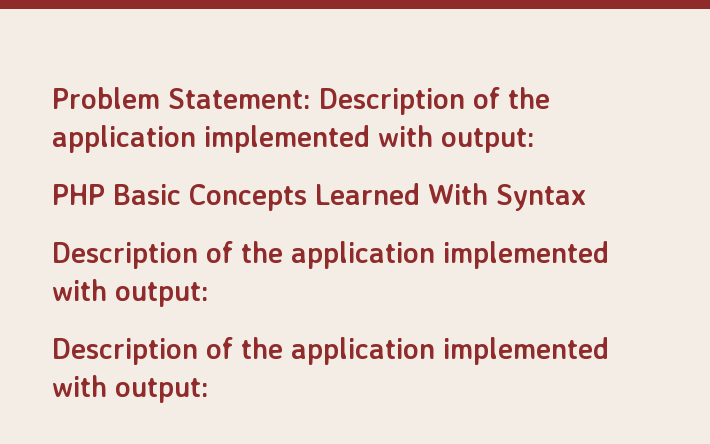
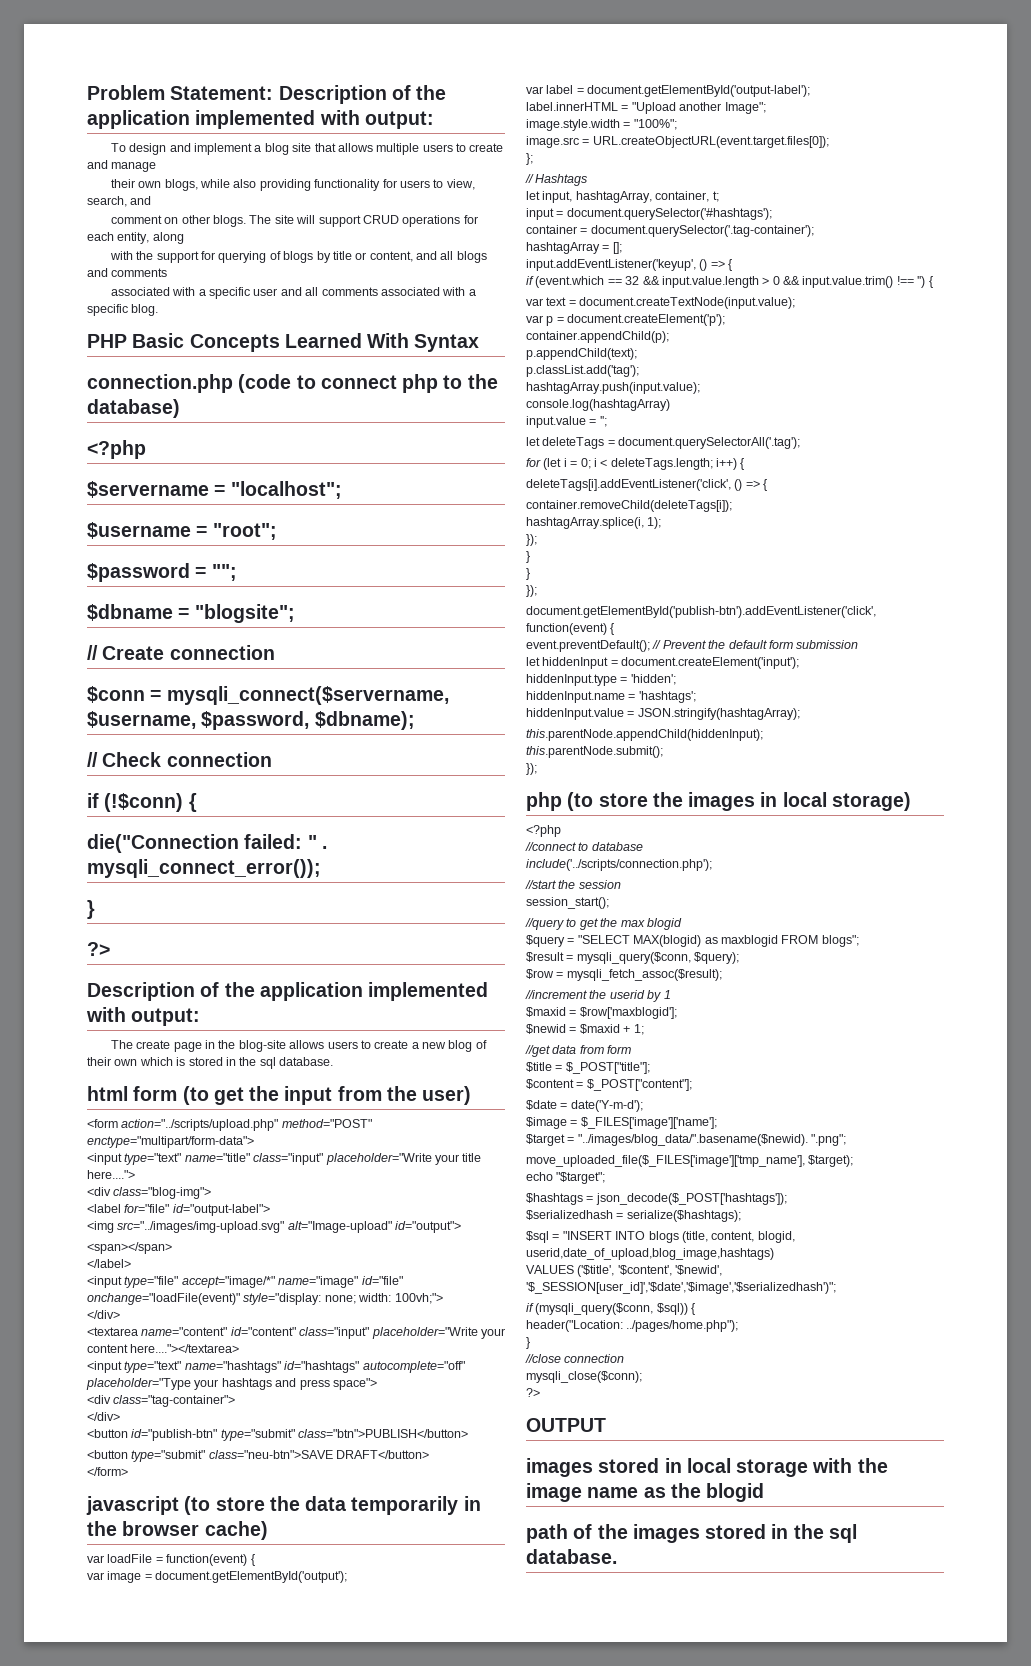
+ To design and implement a blog site that allows multiple users to create and manage
+ their own blogs, while also providing functionality for users to view, search, and
+ comment on other blogs. The site will support CRUD operations for each entity, along
+ with the support for querying of blogs by title or content, and all blogs and comments
+ associated with a specific user and all comments associated with a specific blog.
  PHP Basic Concepts Learned With Syntax
+ connection.php (code to connect php to the database)
+ <?php
+ $servername = "localhost";
+ $username = "root";
+ $password = "";
+ $dbname = "blogsite";
+ // Create connection
+ $conn = mysqli_connect($servername, $username, $password, $dbname);
+ // Check connection
+ if (!$conn) {
+ die("Connection failed: " . mysqli_connect_error());
+ }
+ ?>
  Description of the application implemented with output:
- Description of the application implemented with output:
+ The create page in the blog-site allows users to create a new blog of their own which is stored in the sql database.
+ html form (to get the input from the user)
+ <form action="../scripts/upload.php" method="POST" enctype="multipart/form-data">
+ <input type="text" name="title" class="input" placeholder="Write your title here....">
+ <div class="blog-img">
+ <label for="file" id="output-label">
+ <img src="../images/img-upload.svg" alt="Image-upload" id="output">
+ <span></span>
+ </label>
+ <input type="file" accept="image/*" name="image" id="file" onchange="loadFile(event)" style="display: none; width: 100vh;">
+ </div>
+ <textarea name="content" id="content" class="input" placeholder="Write your content here...."></textarea>
+ <input type="text" name="hashtags" id="hashtags" autocomplete="off" placeholder="Type your hashtags and press space">
+ <div class="tag-container">
+ </div>
+ <button id="publish-btn" type="submit" class="btn">PUBLISH</button>
+ <button type="submit" class="neu-btn">SAVE DRAFT</button>
+ </form>
+ javascript (to store the data temporarily in the browser cache)
+ var loadFile = function(event) {
+ var image = document.getElementById('output');
+ var label = document.getElementById('output-label');
+ label.innerHTML = "Upload another Image";
+ image.style.width = "100%";
+ image.src = URL.createObjectURL(event.target.files[0]);
+ };
+ // Hashtags
+ let input, hashtagArray, container, t;
+ input = document.querySelector('#hashtags');
+ container = document.querySelector('.tag-container');
+ hashtagArray = [];
+ input.addEventListener('keyup', () => {
+ if (event.which == 32 && input.value.length > 0 && input.value.trim() !== '') {
+ var text = document.createTextNode(input.value);
+ var p = document.createElement('p');
+ container.appendChild(p);
+ p.appendChild(text);
+ p.classList.add('tag');
+ hashtagArray.push(input.value);
+ console.log(hashtagArray)
+ input.value = '';
+ let deleteTags = document.querySelectorAll('.tag');
+ for (let i = 0; i < deleteTags.length; i++) {
+ deleteTags[i].addEventListener('click', () => {
+ container.removeChild(deleteTags[i]);
+ hashtagArray.splice(i, 1);
+ });
+ }
+ }
+ });
+ document.getElementById('publish-btn').addEventListener('click', function(event) {
+ event.preventDefault(); // Prevent the default form submission
+ let hiddenInput = document.createElement('input');
+ hiddenInput.type = 'hidden';
+ hiddenInput.name = 'hashtags';
+ hiddenInput.value = JSON.stringify(hashtagArray);
+ this.parentNode.appendChild(hiddenInput);
+ this.parentNode.submit();
+ });
+ php (to store the images in local storage)
+ <?php
+ //connect to database
+ include('../scripts/connection.php');
+ //start the session
+ session_start();
+ //query to get the max blogid
+ $query = "SELECT MAX(blogid) as maxblogid FROM blogs";
+ $result = mysqli_query($conn, $query);
+ $row = mysqli_fetch_assoc($result);
+ //increment the userid by 1
+ $maxid = $row['maxblogid'];
+ $newid = $maxid + 1;
+ //get data from form
+ $title = $_POST["title"];
+ $content = $_POST["content"];
+ $date = date('Y-m-d');
+ $image = $_FILES['image']['name'];
+ $target = "../images/blog_data/".basename($newid). ".png";
+ move_uploaded_file($_FILES['image']['tmp_name'], $target);
+ echo "$target";
+ $hashtags = json_decode($_POST['hashtags']);
+ $serializedhash = serialize($hashtags);
+ $sql = "INSERT INTO blogs (title, content, blogid, userid,date_of_upload,blog_image,hashtags)
+ VALUES ('$title', '$content', '$newid', '$_SESSION[user_id]','$date','$image','$serializedhash')";
+ if (mysqli_query($conn, $sql)) {
+ header("Location: ../pages/home.php");
+ }
+ //close connection
+ mysqli_close($conn);
+ ?>
+ OUTPUT
+ images stored in local storage with the image name as the blogid
+ path of the images stored in the sql database.

